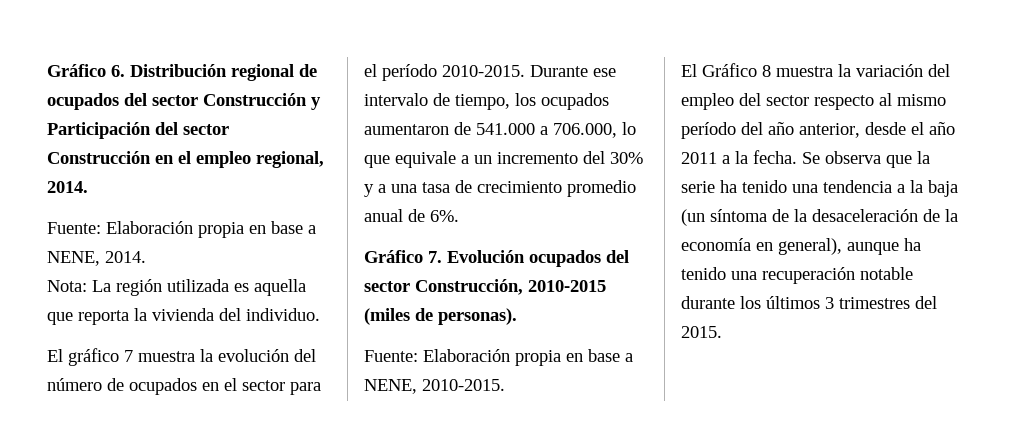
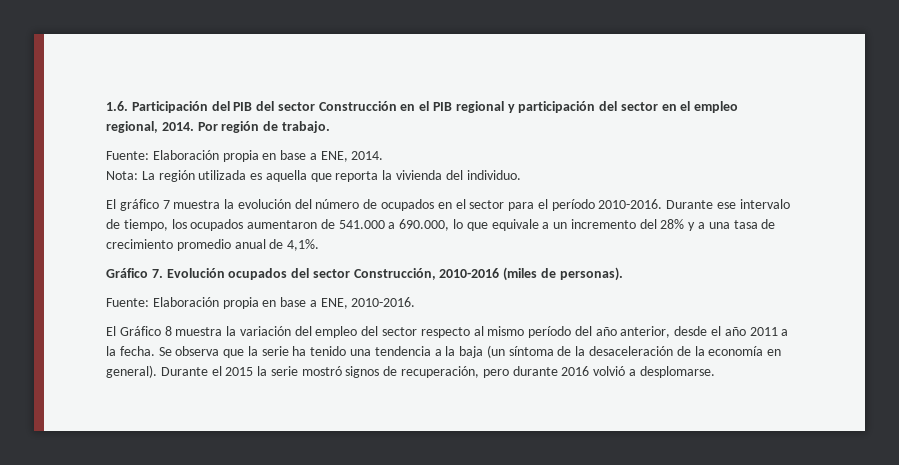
- Gráfico 6. Distribución regional de ocupados del sector Construcción y Participación del sector Construcción en el empleo regional, 2014.
- Fuente: Elaboración propia en base a NENE, 2014.
+ 1.6. Participación del PIB del sector Construcción en el PIB regional y participación del sector en el empleo regional, 2014. Por región de trabajo.
+ Fuente: Elaboración propia en base a ENE, 2014.
- El gráfico 7 muestra la evolución del número de ocupados en el sector para el período 2010-2015.
+ El gráfico 7 muestra la evolución del número de ocupados en el sector para el período 2010-2016.
- Durante ese intervalo de tiempo, los ocupados aumentaron de 541.000 a 706.000, lo que equivale a un incremento del 30% y a una tasa de crecimiento promedio anual de 6%.
+ Durante ese intervalo de tiempo, los ocupados aumentaron de 541.000 a 690.000, lo que equivale a un incremento del 28% y a una tasa de crecimiento promedio anual de 4,1%.
- Gráfico 7. Evolución ocupados del sector Construcción, 2010-2015 (miles de personas).
+ Gráfico 7. Evolución ocupados del sector Construcción, 2010-2016 (miles de personas).
- Fuente: Elaboración propia en base a NENE, 2010-2015.
+ Fuente: Elaboración propia en base a ENE, 2010-2016.
- Se observa que la serie ha tenido una tendencia a la baja (un síntoma de la desaceleración de la economía en general), aunque ha tenido una recuperación notable durante los últimos 3 trimestres del 2015.
+ Se observa que la serie ha tenido una tendencia a la baja (un síntoma de la desaceleración de la economía en general). Durante el 2015 la serie mostró signos de recuperación, pero durante 2016 volvió a desplomarse.

